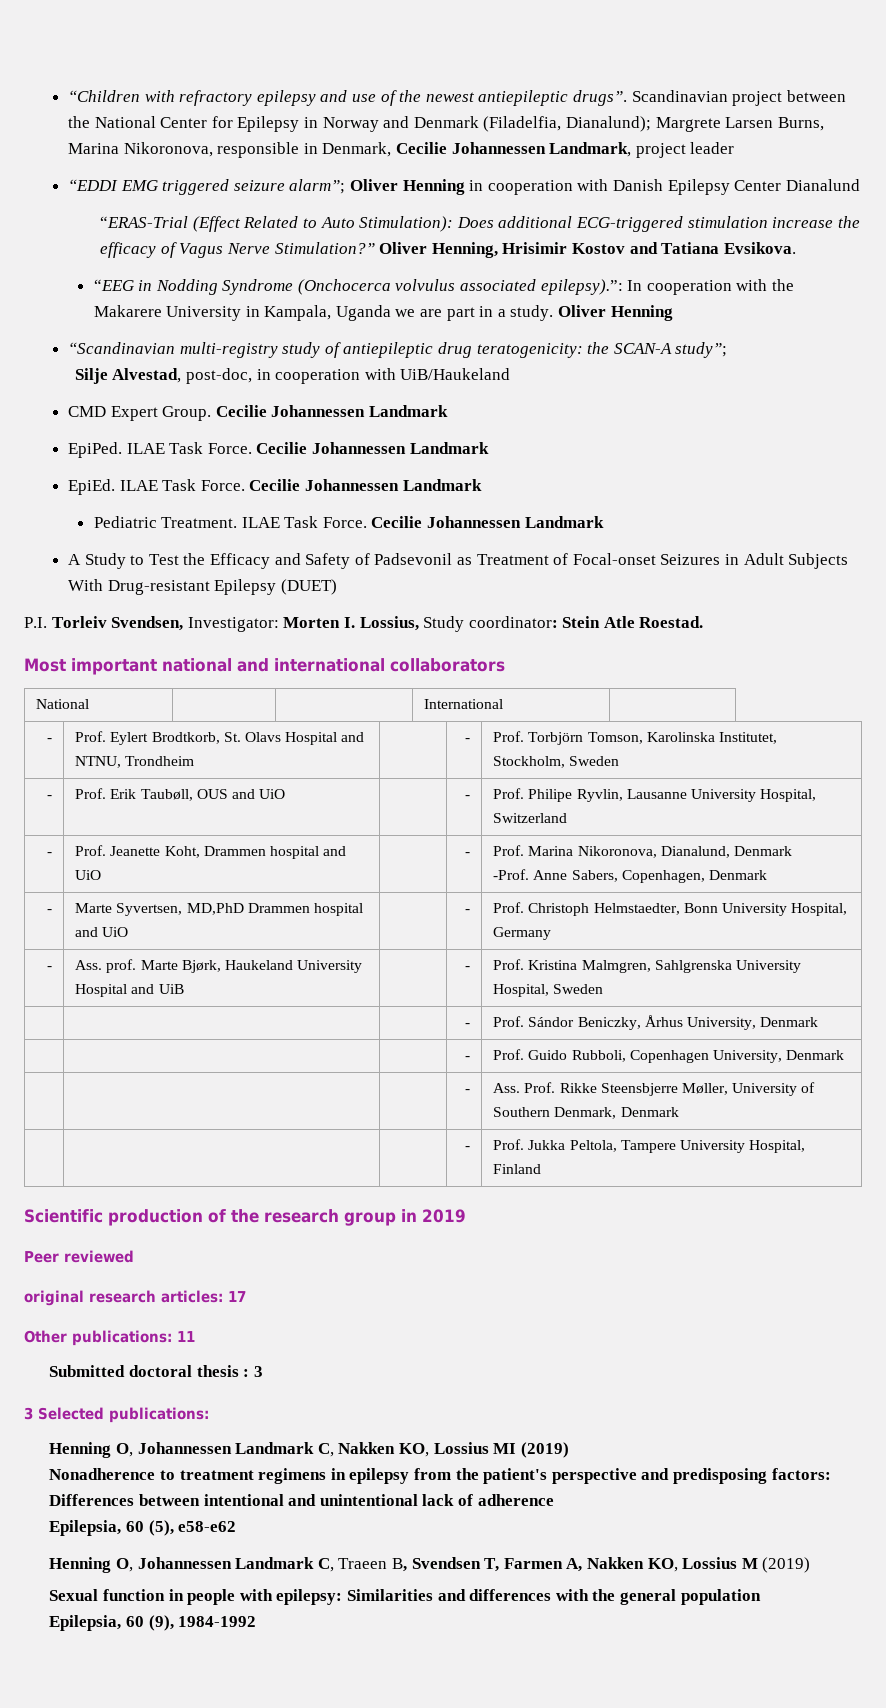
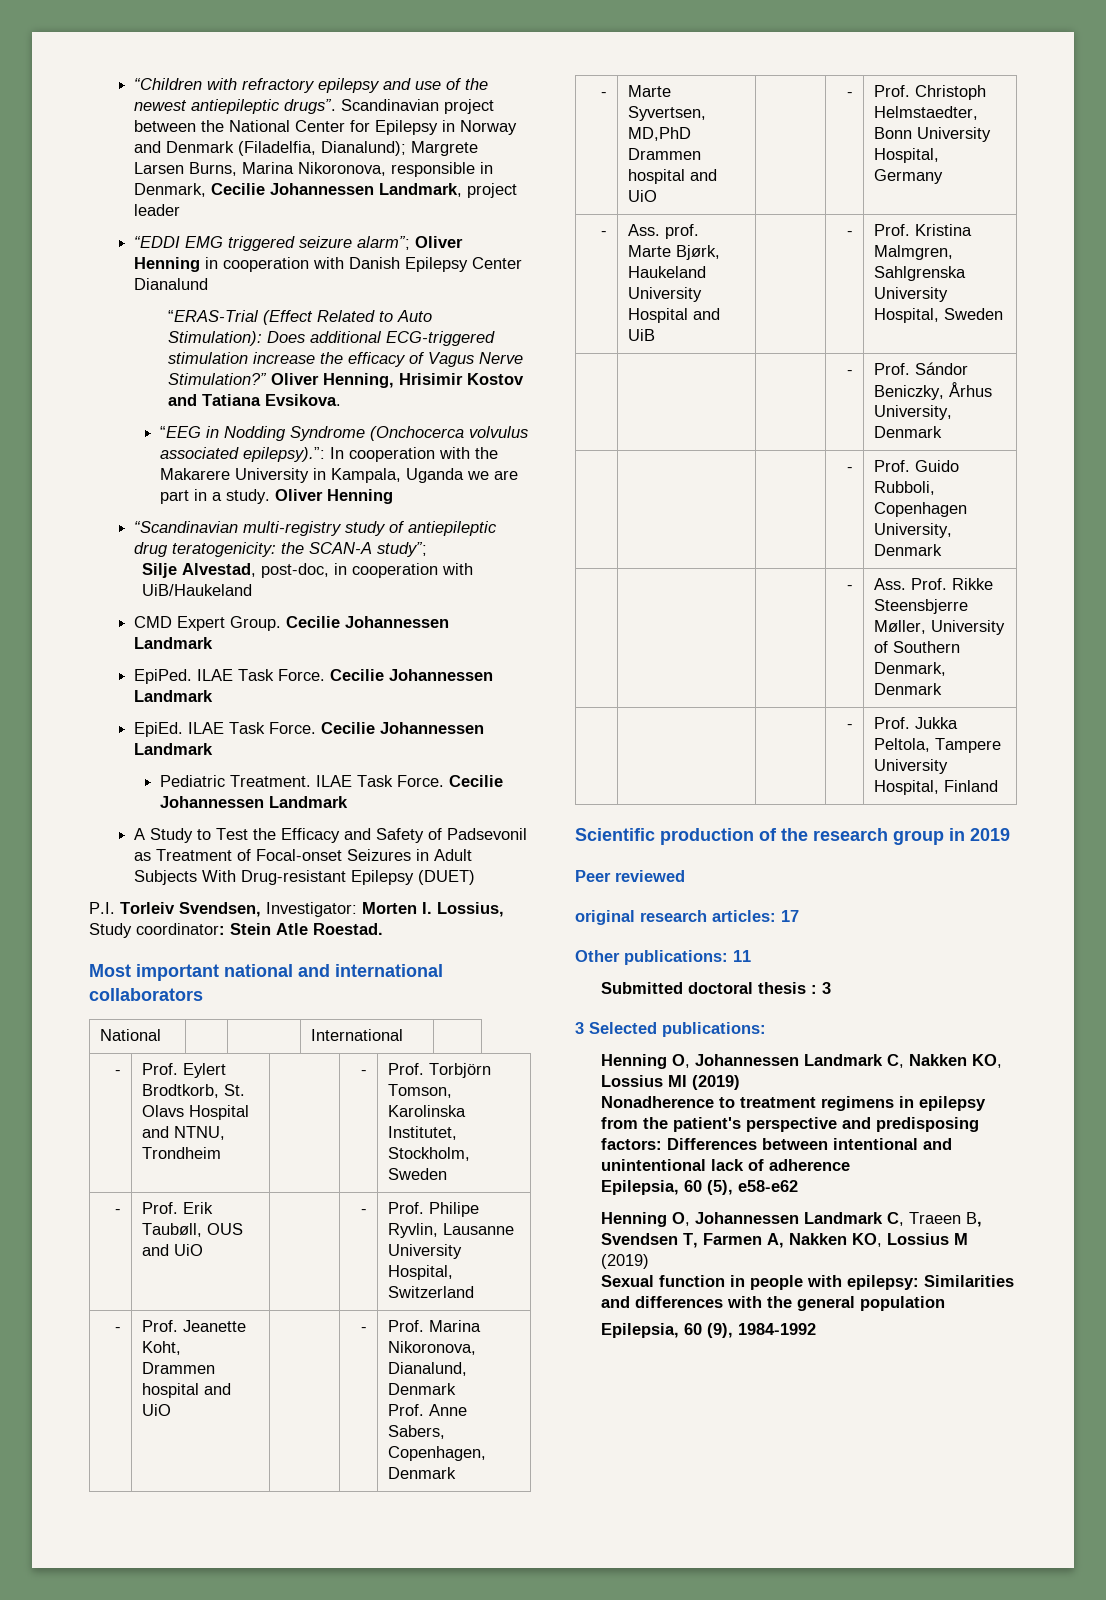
  - | Prof. Jeanette Koht, Drammen hospital and UiO | | - | Prof. Marina Nikoronova, Dianalund, Denmark
- -Prof. Anne Sabers, Copenhagen, Denmark
+ Prof. Anne Sabers, Copenhagen, Denmark

